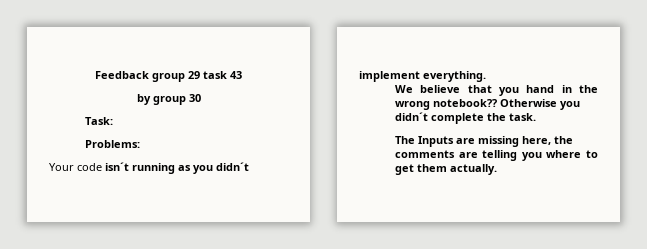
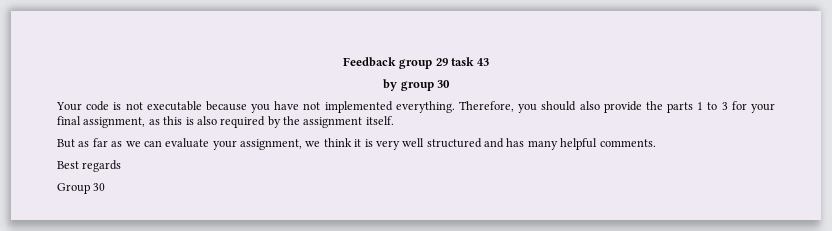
- Task:
- Problems:
- Your code isn´t running as you didn´t implement everything.
- We believe that you hand in the wrong notebook?? Otherwise you didn´t complete the task.
- The Inputs are missing here, the comments are telling you where to get them actually.
+ Your code is not executable because you have not implemented everything. Therefore, you should also provide the parts 1 to 3 for your final assignment, as this is also required by the assignment itself.
+ But as far as we can evaluate your assignment, we think it is very well structured and has many helpful comments.
+ Best regards
+ Group 30

